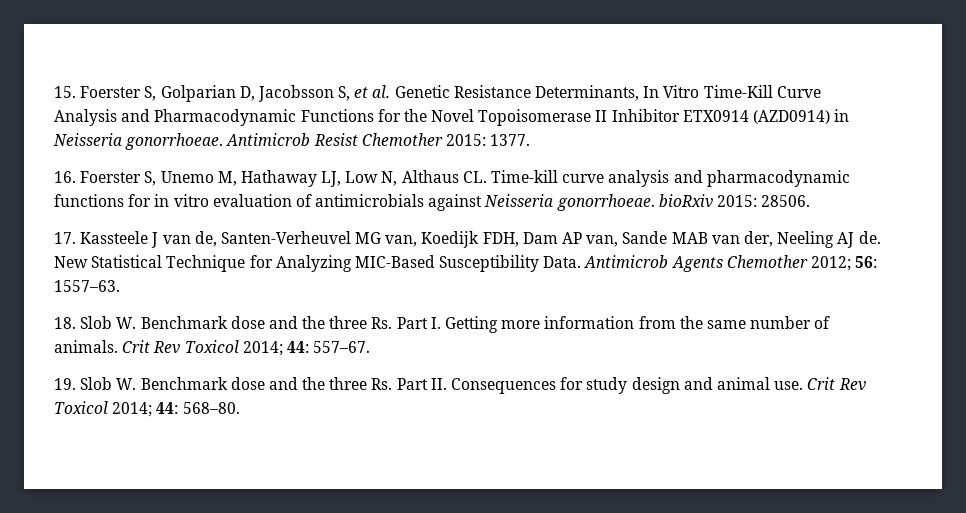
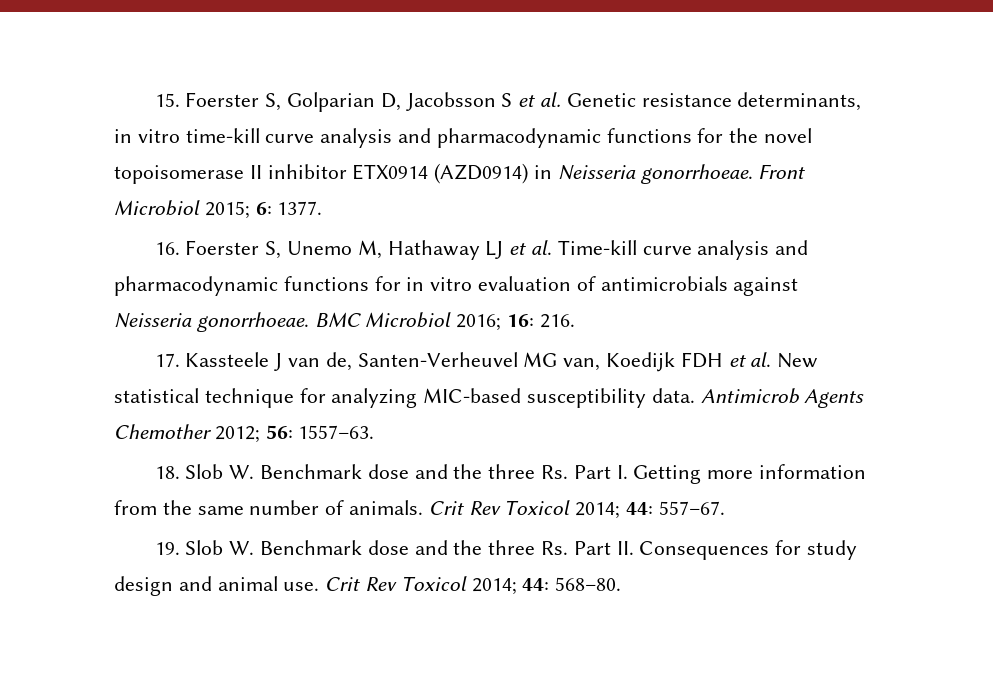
- 15. Foerster S, Golparian D, Jacobsson S, et al. Genetic Resistance Determinants, In Vitro Time-Kill Curve Analysis and Pharmacodynamic Functions for the Novel Topoisomerase II Inhibitor ETX0914 (AZD0914) in Neisseria gonorrhoeae.
+ 15. Foerster S, Golparian D, Jacobsson S et al. Genetic resistance determinants, in vitro time-kill curve analysis and pharmacodynamic functions for the novel topoisomerase II inhibitor ETX0914 (AZD0914) in Neisseria gonorrhoeae.
- Antimicrob Resist Chemother 2015: 1377.
+ Front Microbiol 2015; 6: 1377.
- 16. Foerster S, Unemo M, Hathaway LJ, Low N, Althaus CL. Time-kill curve analysis and pharmacodynamic functions for in vitro evaluation of antimicrobials against Neisseria gonorrhoeae. bioRxiv 2015: 28506.
+ 16. Foerster S, Unemo M, Hathaway LJ et al. Time-kill curve analysis and pharmacodynamic functions for in vitro evaluation of antimicrobials against Neisseria gonorrhoeae. BMC Microbiol 2016; 16: 216.
- 17. Kassteele J van de, Santen-Verheuvel MG van, Koedijk FDH, Dam AP van, Sande MAB van der, Neeling AJ de. New Statistical Technique for Analyzing MIC-Based Susceptibility Data.
+ 17. Kassteele J van de, Santen-Verheuvel MG van, Koedijk FDH et al. New statistical technique for analyzing MIC-based susceptibility data.

